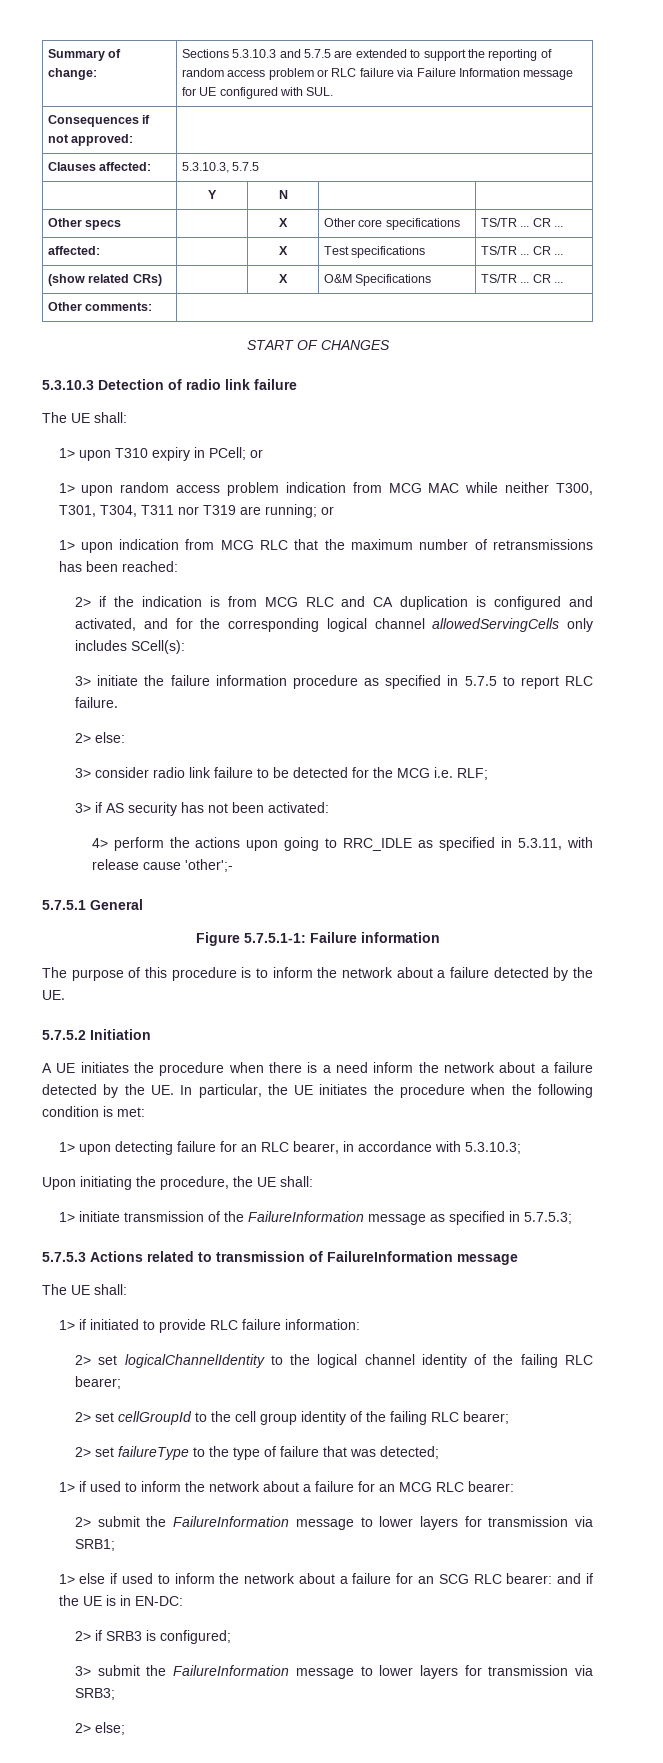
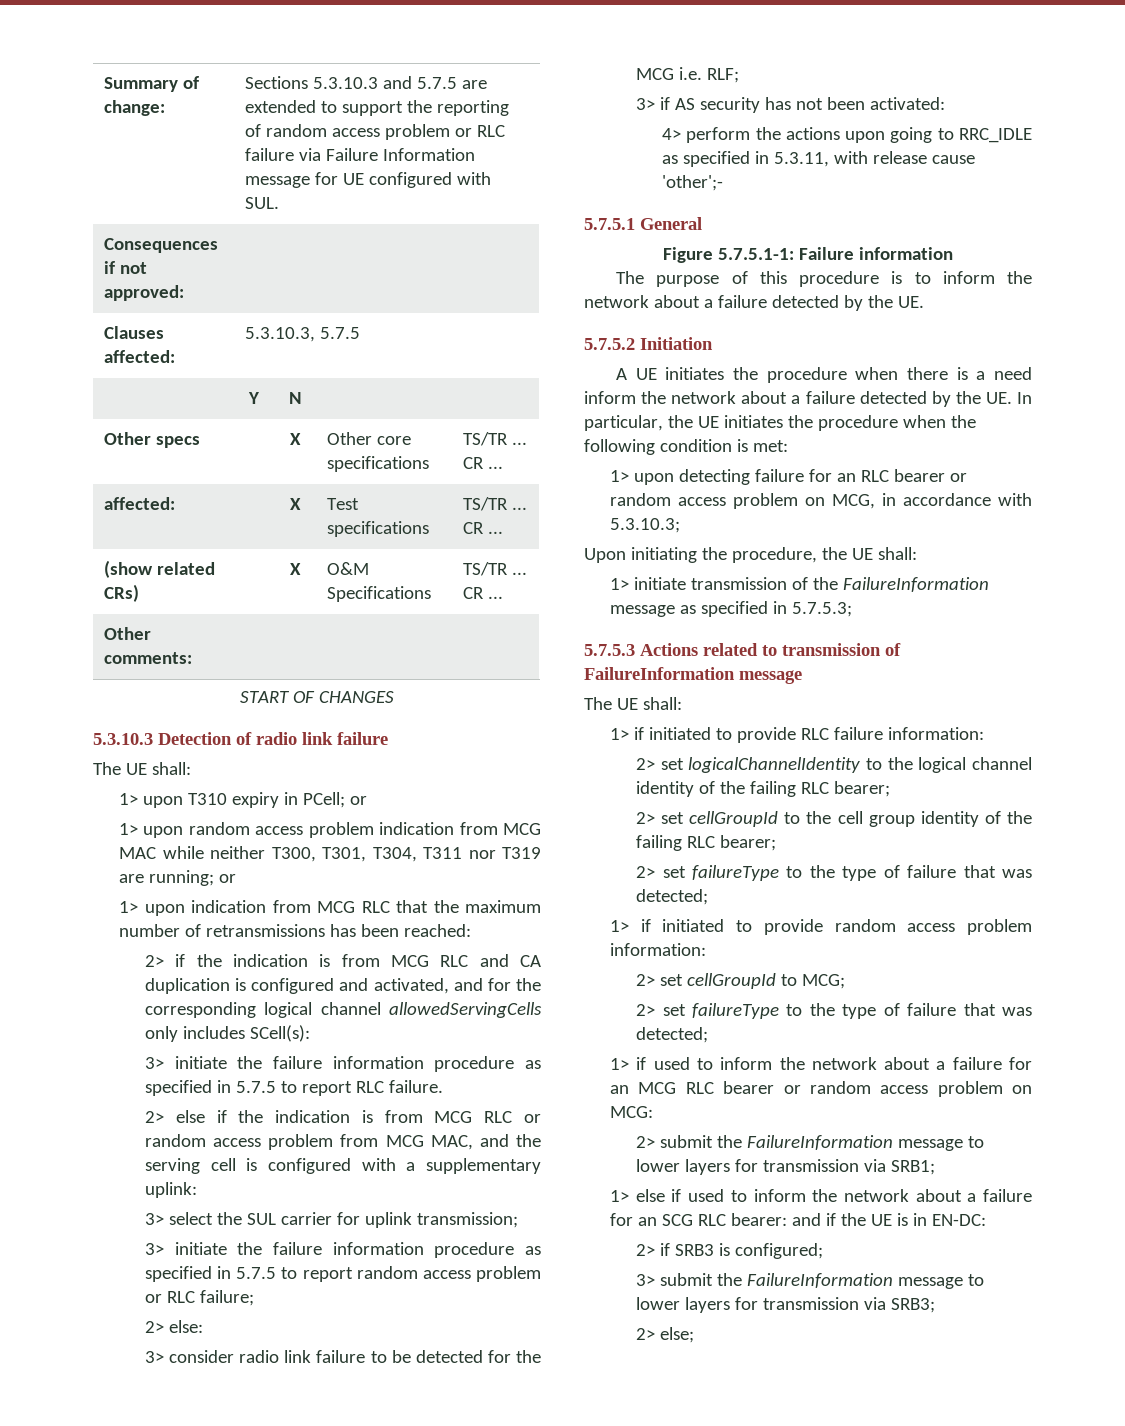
+ 2> else if the indication is from MCG RLC or random access problem from MCG MAC, and the serving cell is configured with a supplementary uplink:
+ 3> select the SUL carrier for uplink transmission;
+ 3> initiate the failure information procedure as specified in 5.7.5 to report random access problem or RLC failure;
- 1> upon detecting failure for an RLC bearer, in accordance with 5.3.10.3;
+ 1> upon detecting failure for an RLC bearer or random access problem on MCG, in accordance with 5.3.10.3;
+ 1> if initiated to provide random access problem information:
+ 2> set cellGroupId to MCG;
+ 2> set failureType to the type of failure that was detected;
- 1> if used to inform the network about a failure for an MCG RLC bearer:
+ 1> if used to inform the network about a failure for an MCG RLC bearer or random access problem on MCG:

